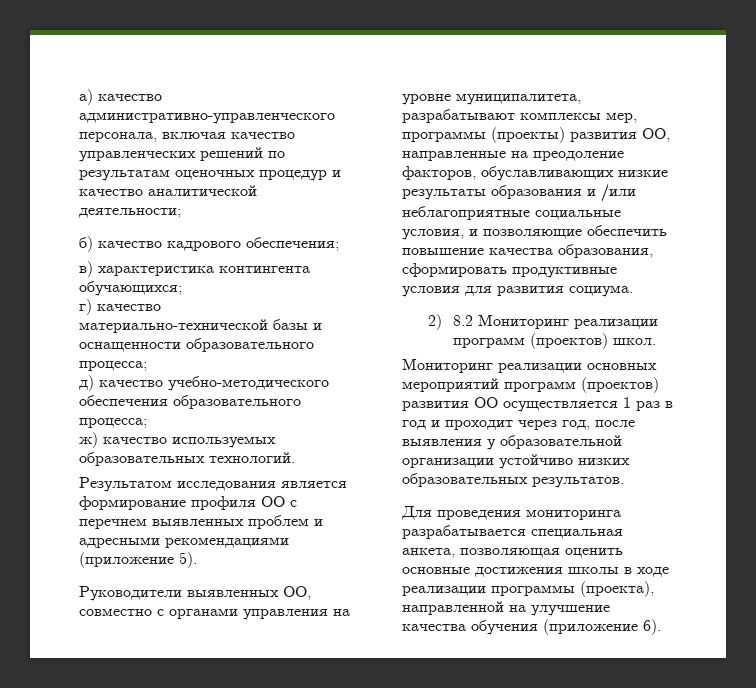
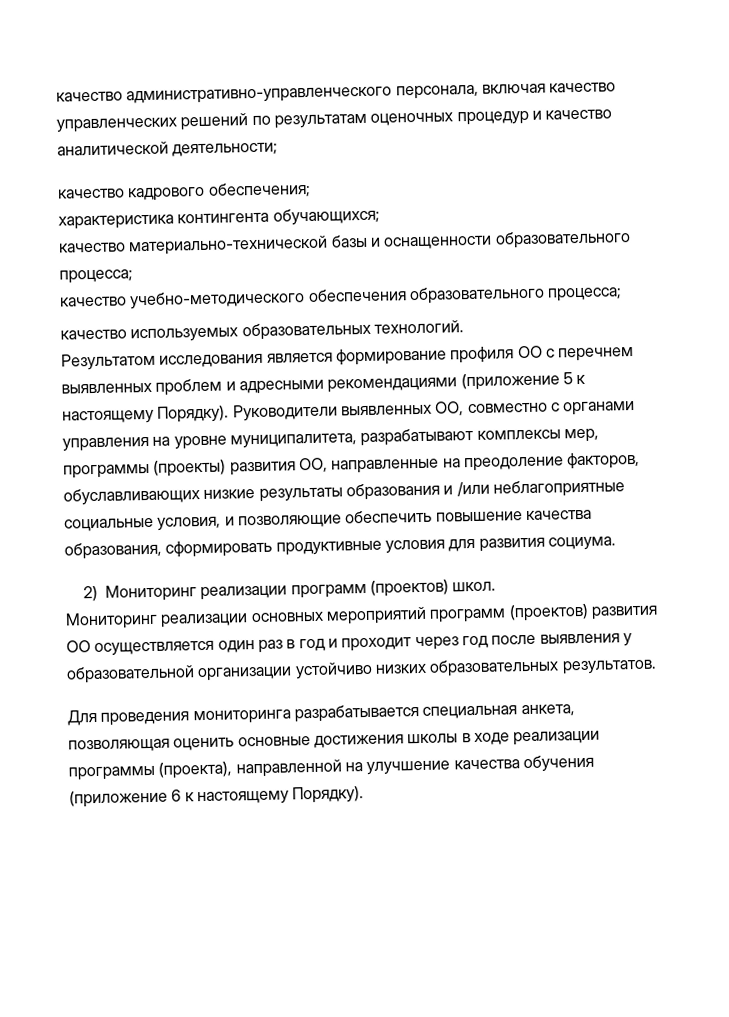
- а) качество административно-управленческого персонала, включая качество управленческих решений по результатам оценочных процедур и качество аналитической деятельности;
+ качество административно-управленческого персонала, включая качество управленческих решений по результатам оценочных процедур и качество аналитической деятельности;
- б) качество кадрового обеспечения;
+ качество кадрового обеспечения;
- в) характеристика контингента обучающихся;
+ характеристика контингента обучающихся;
- г) качество материально-технической базы и оснащенности образовательного процесса;
+ качество материально-технической базы и оснащенности образовательного процесса;
- д) качество учебно-методического обеспечения образовательного процесса;
+ качество учебно-методического обеспечения образовательного процесса;
- ж) качество используемых образовательных технологий.
+ качество используемых образовательных технологий.
- Результатом исследования является формирование профиля ОО с перечнем выявленных проблем и адресными рекомендациями (приложение 5).
- Руководители выявленных ОО, совместно с органами управления на уровне муниципалитета, разрабатывают комплексы мер, программы (проекты) развития ОО, направленные на преодоление факторов, обуславливающих низкие результаты образования и /или неблагоприятные социальные условия, и позволяющие обеспечить повышение качества образования, сформировать продуктивные условия для развития социума.
+ Результатом исследования является формирование профиля ОО с перечнем выявленных проблем и адресными рекомендациями (приложение 5 к настоящему Порядку). Руководители выявленных ОО, совместно с органами управления на уровне муниципалитета, разрабатывают комплексы мер, программы (проекты) развития ОО, направленные на преодоление факторов, обуславливающих низкие результаты образования и /или неблагоприятные социальные условия, и позволяющие обеспечить повышение качества образования, сформировать продуктивные условия для развития социума.
- 2) 8.2 Мониторинг реализации программ (проектов) школ.
+ 2) Мониторинг реализации программ (проектов) школ.
- Мониторинг реализации основных мероприятий программ (проектов) развития ОО осуществляется 1 раз в год и проходит через год, после выявления у образовательной организации устойчиво низких образовательных результатов.
+ Мониторинг реализации основных мероприятий программ (проектов) развития ОО осуществляется один раз в год и проходит через год после выявления у образовательной организации устойчиво низких образовательных результатов.
- Для проведения мониторинга разрабатывается специальная анкета, позволяющая оценить основные достижения школы в ходе реализации программы (проекта), направленной на улучшение качества обучения (приложение 6).
+ Для проведения мониторинга разрабатывается специальная анкета, позволяющая оценить основные достижения школы в ходе реализации программы (проекта), направленной на улучшение качества обучения (приложение 6 к настоящему Порядку).

